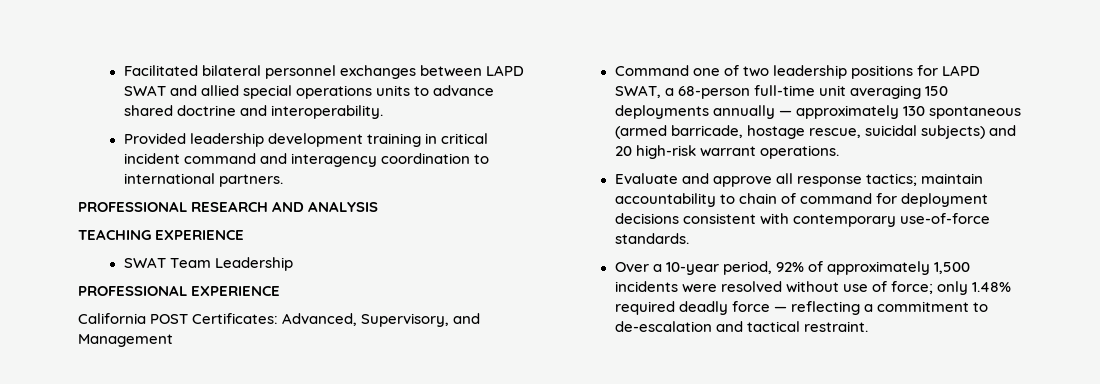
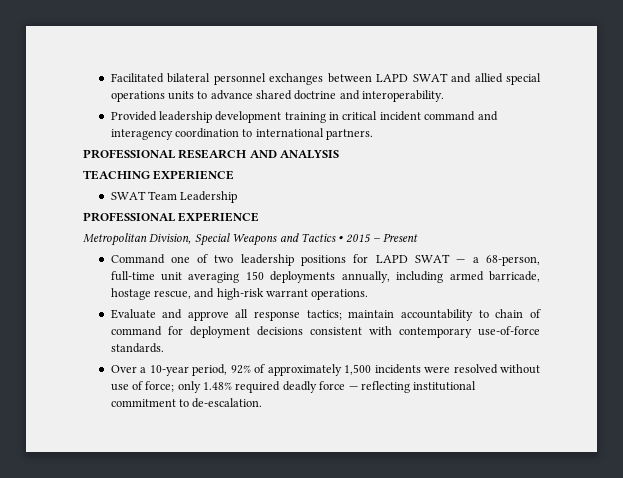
- California POST Certificates: Advanced, Supervisory, and Management
+ Metropolitan Division, Special Weapons and Tactics • 2015 – Present
- Command one of two leadership positions for LAPD SWAT, a 68-person full-time unit averaging 150 deployments annually — approximately 130 spontaneous (armed barricade, hostage rescue, suicidal subjects) and 20 high-risk warrant operations.
+ Command one of two leadership positions for LAPD SWAT — a 68-person, full-time unit averaging 150 deployments annually, including armed barricade, hostage rescue, and high-risk warrant operations.
- Over a 10-year period, 92% of approximately 1,500 incidents were resolved without use of force; only 1.48% required deadly force — reflecting a commitment to de-escalation and tactical restraint.
+ Over a 10-year period, 92% of approximately 1,500 incidents were resolved without use of force; only 1.48% required deadly force — reflecting institutional commitment to de-escalation.

